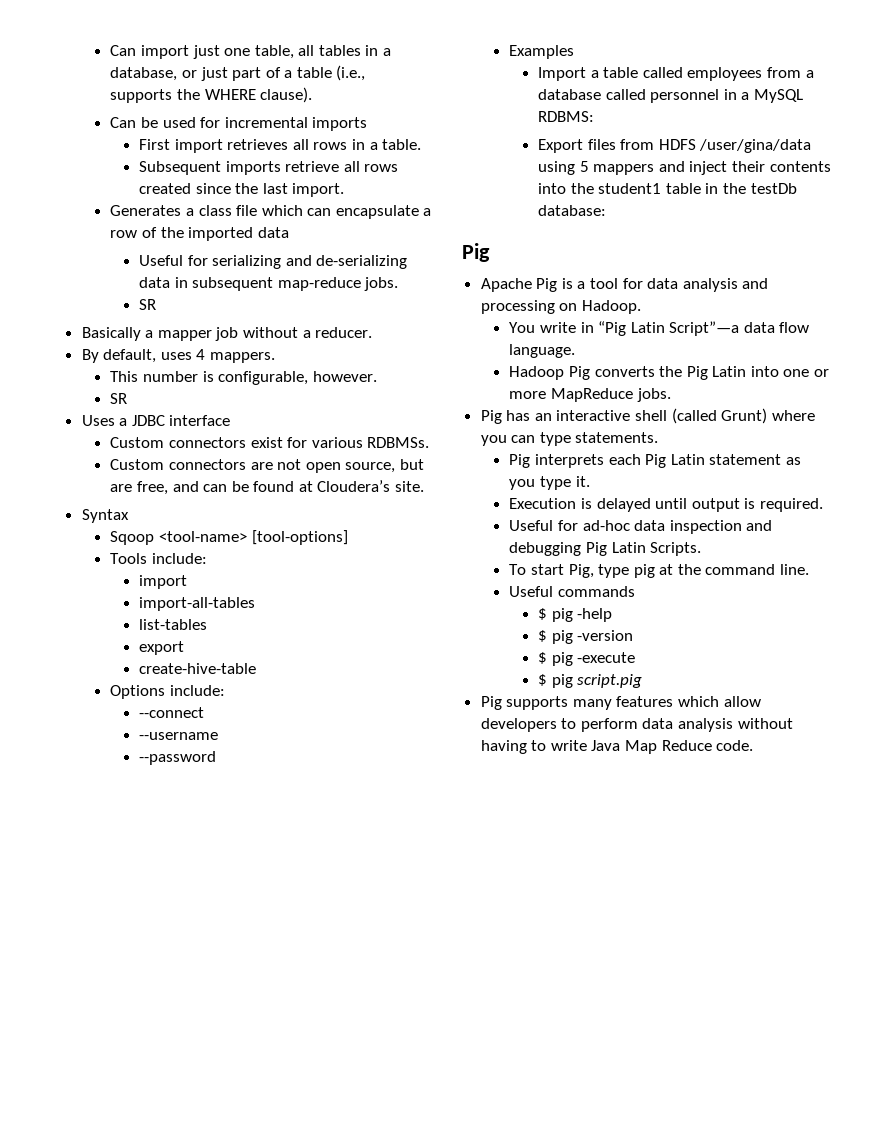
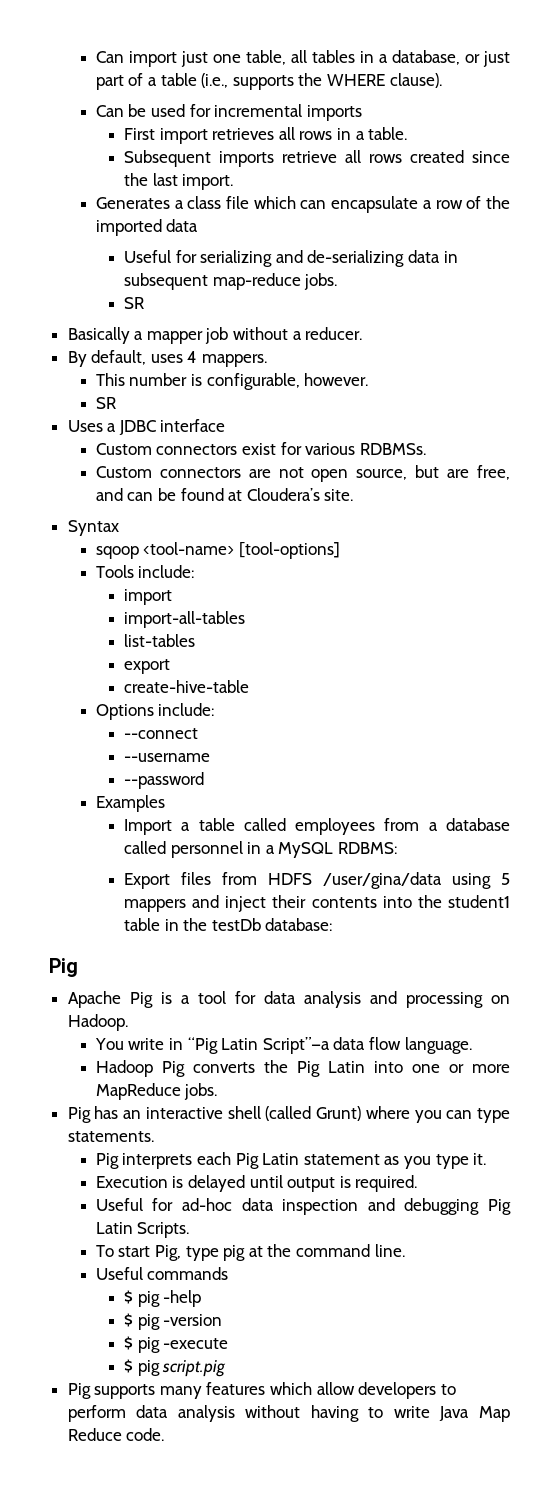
- Sqoop <tool-name> [tool-options]
+ sqoop <tool-name> [tool-options]

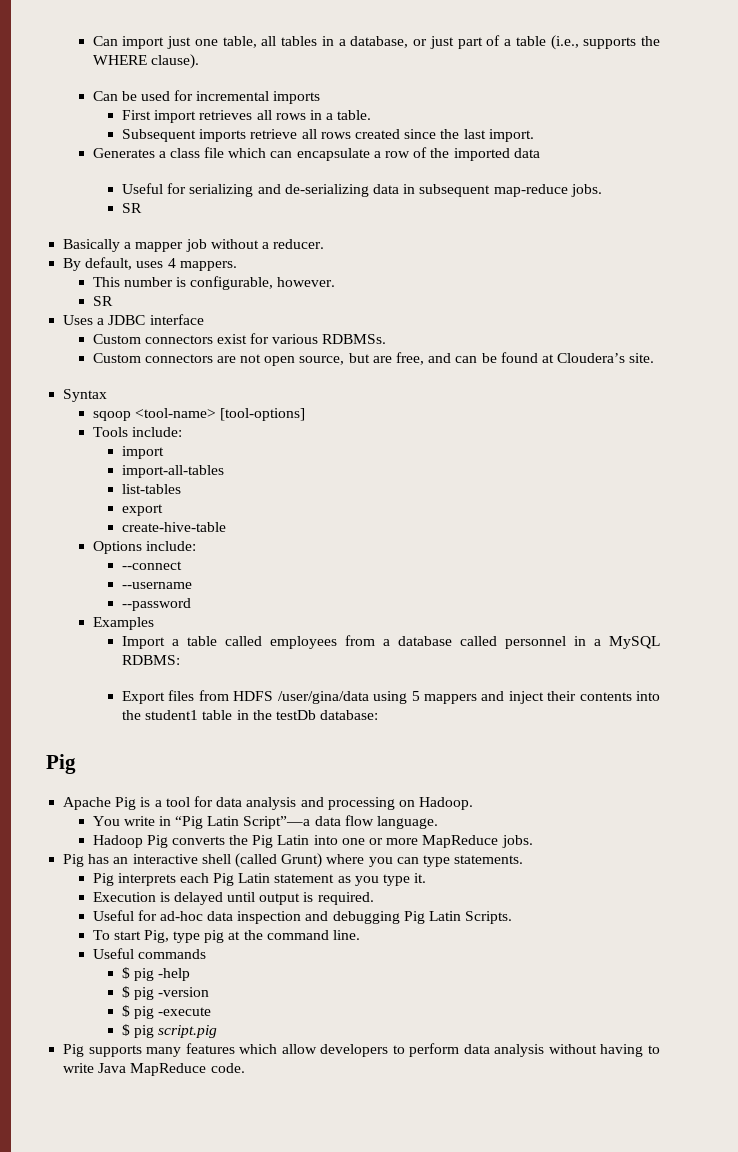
- Pig supports many features which allow developers to perform data analysis without having to write Java Map Reduce code.
+ Pig supports many features which allow developers to perform data analysis without having to write Java MapReduce code.

